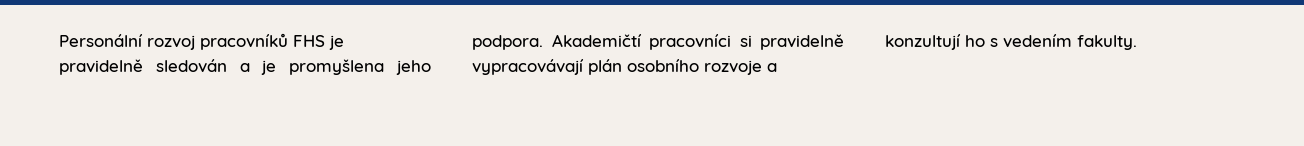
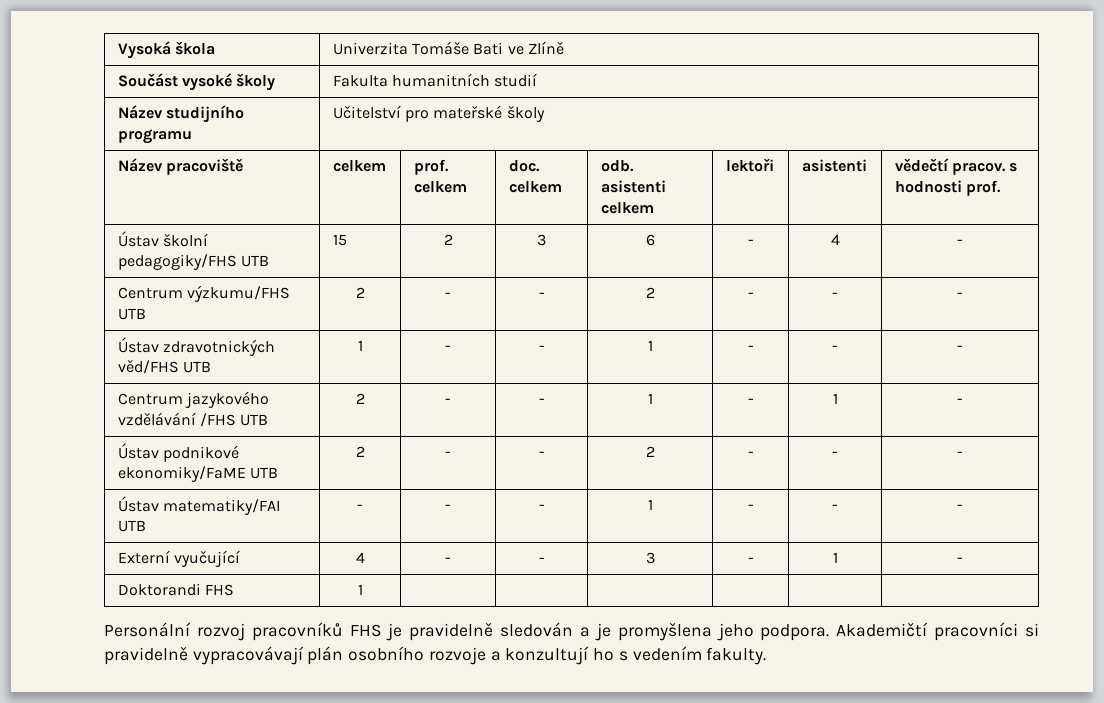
+ Vysoká škola | Univerzita Tomáše Bati ve Zlíně
+ Součást vysoké školy | Fakulta humanitních studií
+ Název studijního programu | Učitelství pro mateřské školy
+ Název pracoviště | celkem | prof. celkem | doc. celkem | odb. asistenti celkem | lektoři | asistenti | vědečtí pracov. s hodnosti prof.
+ Ústav školní pedagogiky/FHS UTB | 15 | 2 | 3 | 6 | - | 4 | -
+ Centrum výzkumu/FHS UTB | 2 | - | - | 2 | - | - | -
+ Ústav zdravotnických věd/FHS UTB | 1 | - | - | 1 | - | - | -
+ Centrum jazykového vzdělávání /FHS UTB | 2 | - | - | 1 | - | 1 | -
+ Ústav podnikové ekonomiky/FaME UTB | 2 | - | - | 2 | - | - | -
+ Ústav matematiky/FAI UTB | - | - | - | 1 | - | - | -
+ Externí vyučující | 4 | - | - | 3 | - | 1 | -
+ Doktorandi FHS | 1 | | | | | |

